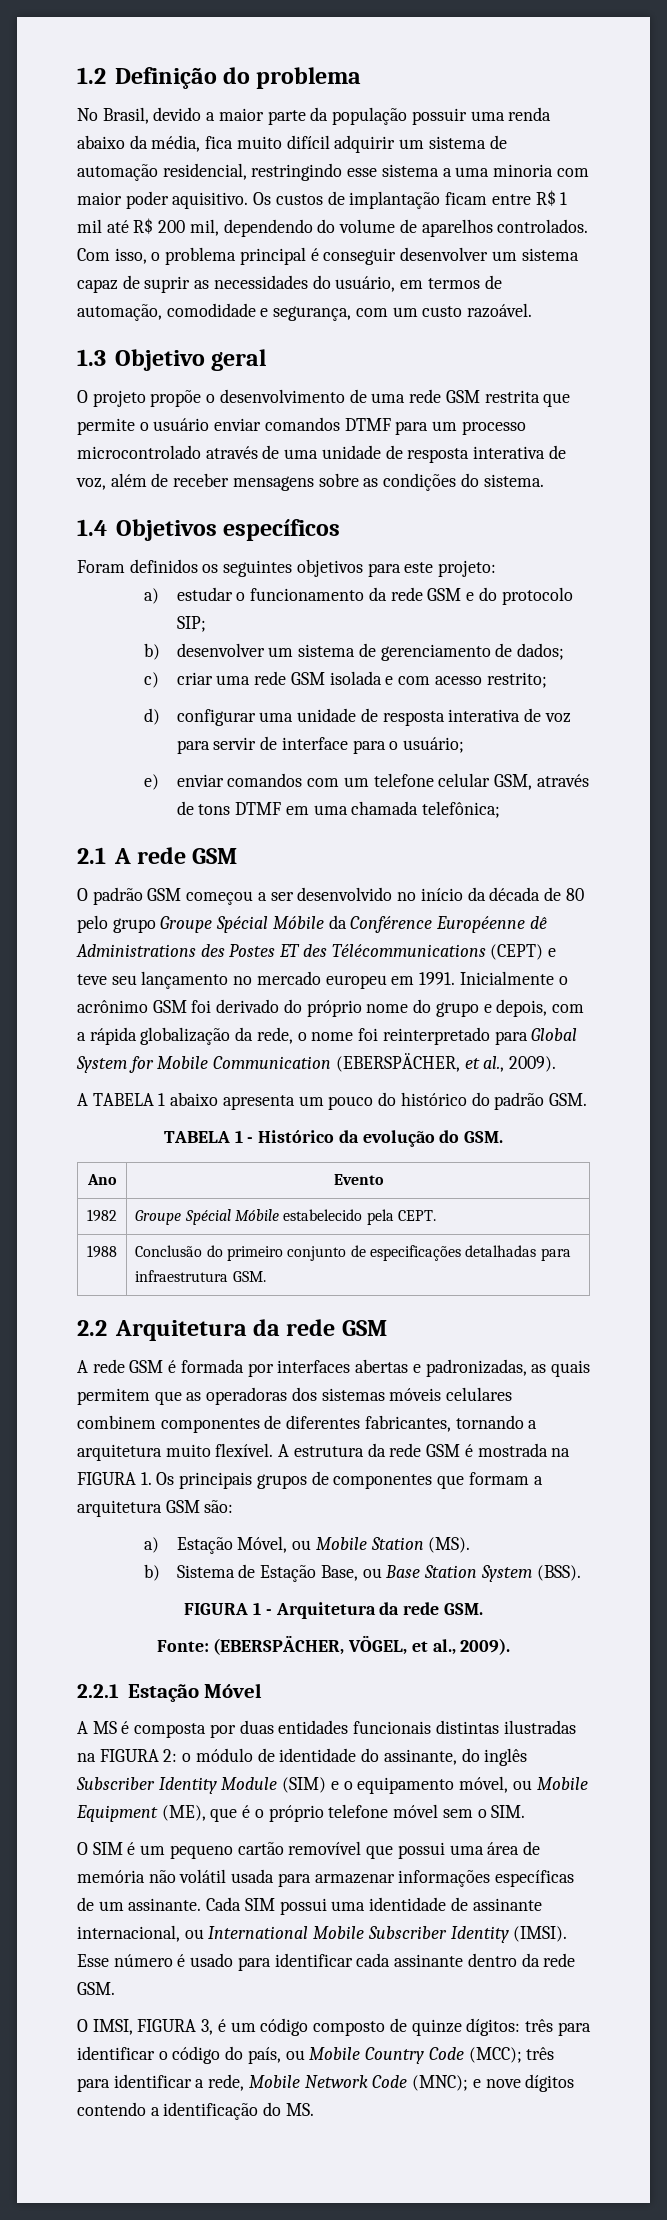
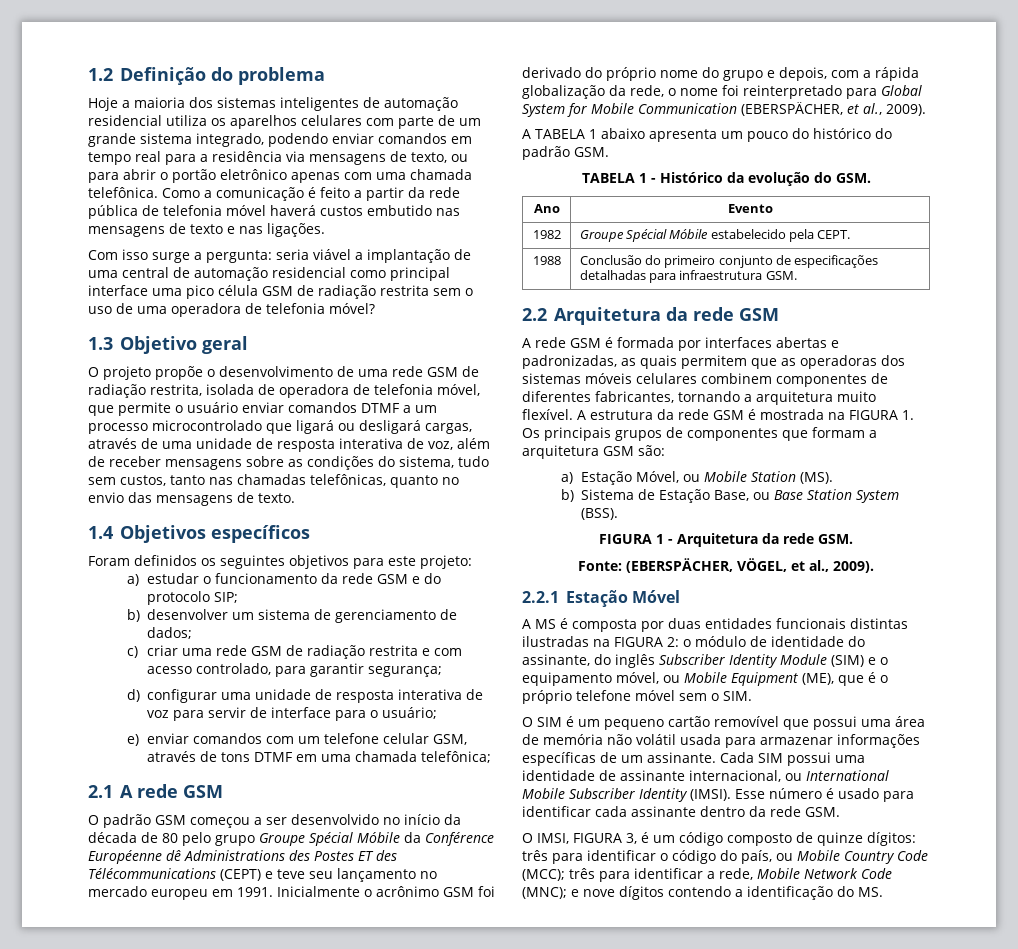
- No Brasil, devido a maior parte da população possuir uma renda abaixo da média, fica muito difícil adquirir um sistema de automação residencial, restringindo esse sistema a uma minoria com maior poder aquisitivo. Os custos de implantação ficam entre R$ 1 mil até R$ 200 mil, dependendo do volume de aparelhos controlados. Com isso, o problema principal é conseguir desenvolver um sistema capaz de suprir as necessidades do usuário, em termos de automação, comodidade e segurança, com um custo razoável.
+ Hoje a maioria dos sistemas inteligentes de automação residencial utiliza os aparelhos celulares com parte de um grande sistema integrado, podendo enviar comandos em tempo real para a residência via mensagens de texto, ou para abrir o portão eletrônico apenas com uma chamada telefônica. Como a comunicação é feito a partir da rede pública de telefonia móvel haverá custos embutido nas mensagens de texto e nas ligações.
+ Com isso surge a pergunta: seria viável a implantação de uma central de automação residencial como principal interface uma pico célula GSM de radiação restrita sem o uso de uma operadora de telefonia móvel?
- O projeto propõe o desenvolvimento de uma rede GSM restrita que permite o usuário enviar comandos DTMF para um processo microcontrolado através de uma unidade de resposta interativa de voz, além de receber mensagens sobre as condições do sistema.
+ O projeto propõe o desenvolvimento de uma rede GSM de radiação restrita, isolada de operadora de telefonia móvel, que permite o usuário enviar comandos DTMF a um processo microcontrolado que ligará ou desligará cargas, através de uma unidade de resposta interativa de voz, além de receber mensagens sobre as condições do sistema, tudo sem custos, tanto nas chamadas telefônicas, quanto no envio das mensagens de texto.
- c) criar uma rede GSM isolada e com acesso restrito;
+ c) criar uma rede GSM de radiação restrita e com acesso controlado, para garantir segurança;

